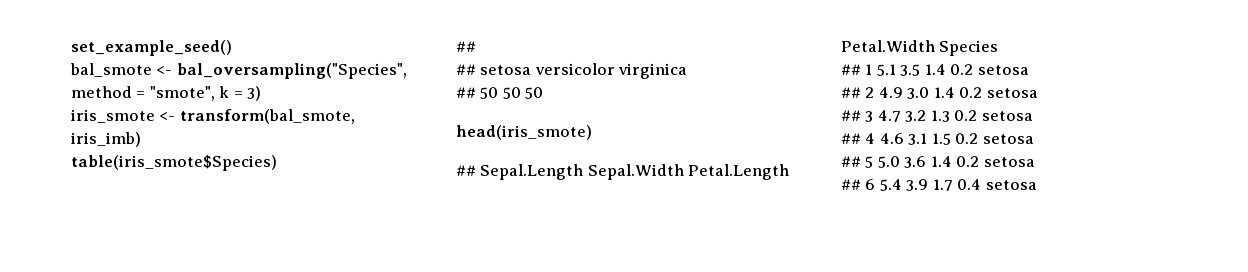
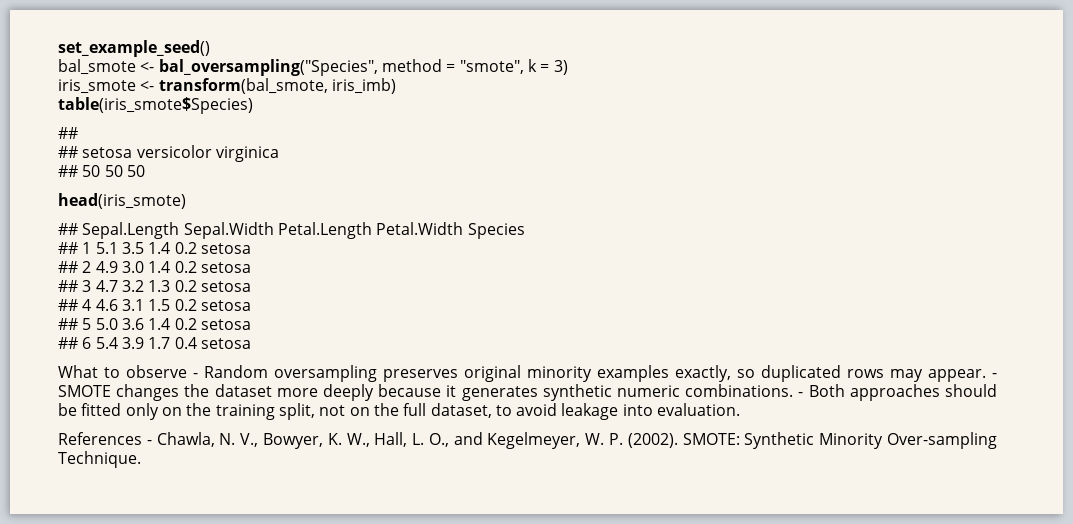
+ What to observe - Random oversampling preserves original minority examples exactly, so duplicated rows may appear. - SMOTE changes the dataset more deeply because it generates synthetic numeric combinations. - Both approaches should be fitted only on the training split, not on the full dataset, to avoid leakage into evaluation.
+ References - Chawla, N. V., Bowyer, K. W., Hall, L. O., and Kegelmeyer, W. P. (2002). SMOTE: Synthetic Minority Over-sampling Technique.

